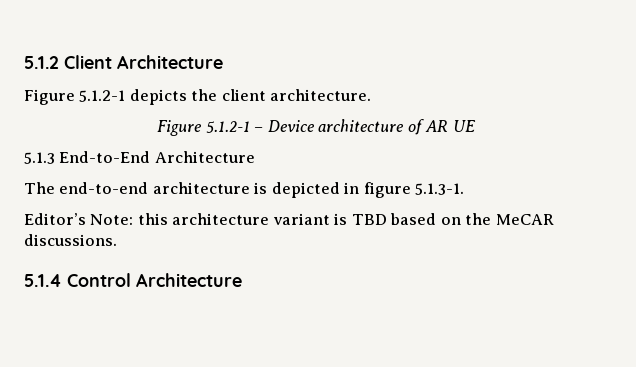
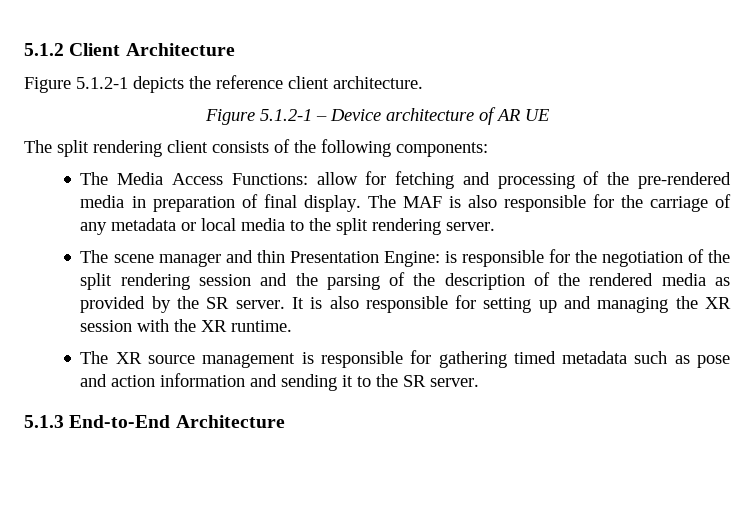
- Figure 5.1.2-1 depicts the client architecture.
+ Figure 5.1.2-1 depicts the reference client architecture.
+ The split rendering client consists of the following components:
+ The Media Access Functions: allow for fetching and processing of the pre-rendered media in preparation of final display. The MAF is also responsible for the carriage of any metadata or local media to the split rendering server.
+ The scene manager and thin Presentation Engine: is responsible for the negotiation of the split rendering session and the parsing of the description of the rendered media as provided by the SR server. It is also responsible for setting up and managing the XR session with the XR runtime.
+ The XR source management is responsible for gathering timed metadata such as pose and action information and sending it to the SR server.
  5.1.3 End-to-End Architecture
- The end-to-end architecture is depicted in figure 5.1.3-1.
- Editor’s Note: this architecture variant is TBD based on the MeCAR discussions.
- 5.1.4 Control Architecture

